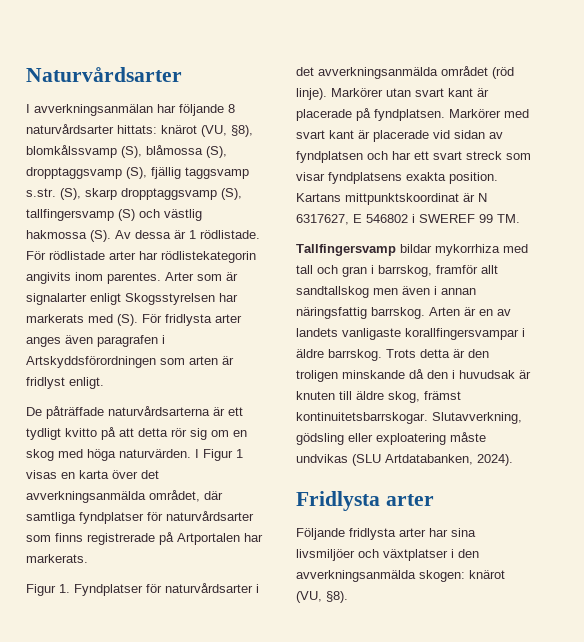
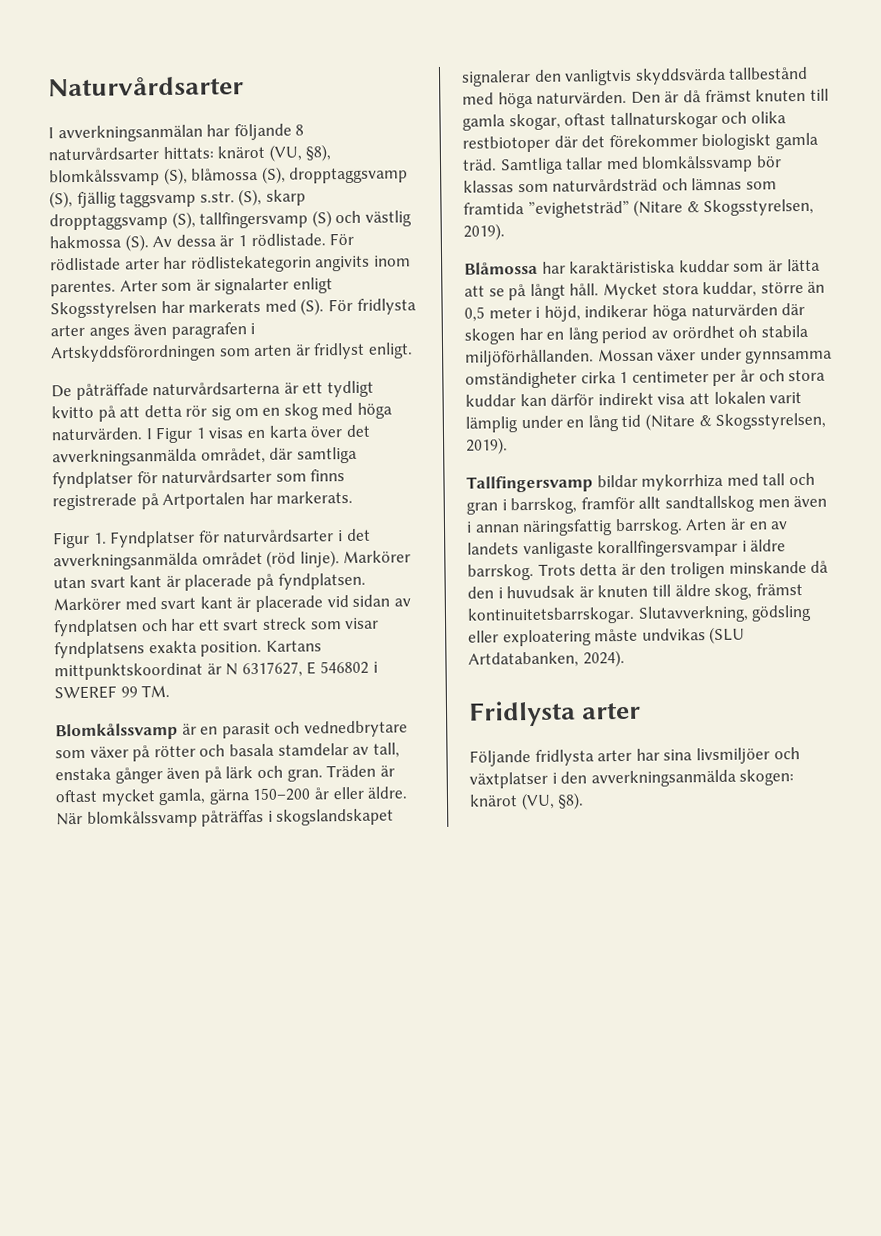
+ Blomkålssvamp är en parasit och vednedbrytare som växer på rötter och basala stamdelar av tall, enstaka gånger även på lärk och gran. Träden är oftast mycket gamla, gärna 150–200 år eller äldre. När blomkålssvamp påträffas i skogslandskapet signalerar den vanligtvis skyddsvärda tallbestånd med höga naturvärden. Den är då främst knuten till gamla skogar, oftast tallnaturskogar och olika restbiotoper där det förekommer biologiskt gamla träd. Samtliga tallar med blomkålssvamp bör klassas som naturvårdsträd och lämnas som framtida ”evighetsträd” (Nitare & Skogsstyrelsen, 2019).
+ Blåmossa har karaktäristiska kuddar som är lätta att se på långt håll. Mycket stora kuddar, större än 0,5 meter i höjd, indikerar höga naturvärden där skogen har en lång period av orördhet oh stabila miljöförhållanden. Mossan växer under gynnsamma omständigheter cirka 1 centimeter per år och stora kuddar kan därför indirekt visa att lokalen varit lämplig under en lång tid (Nitare & Skogsstyrelsen, 2019).

